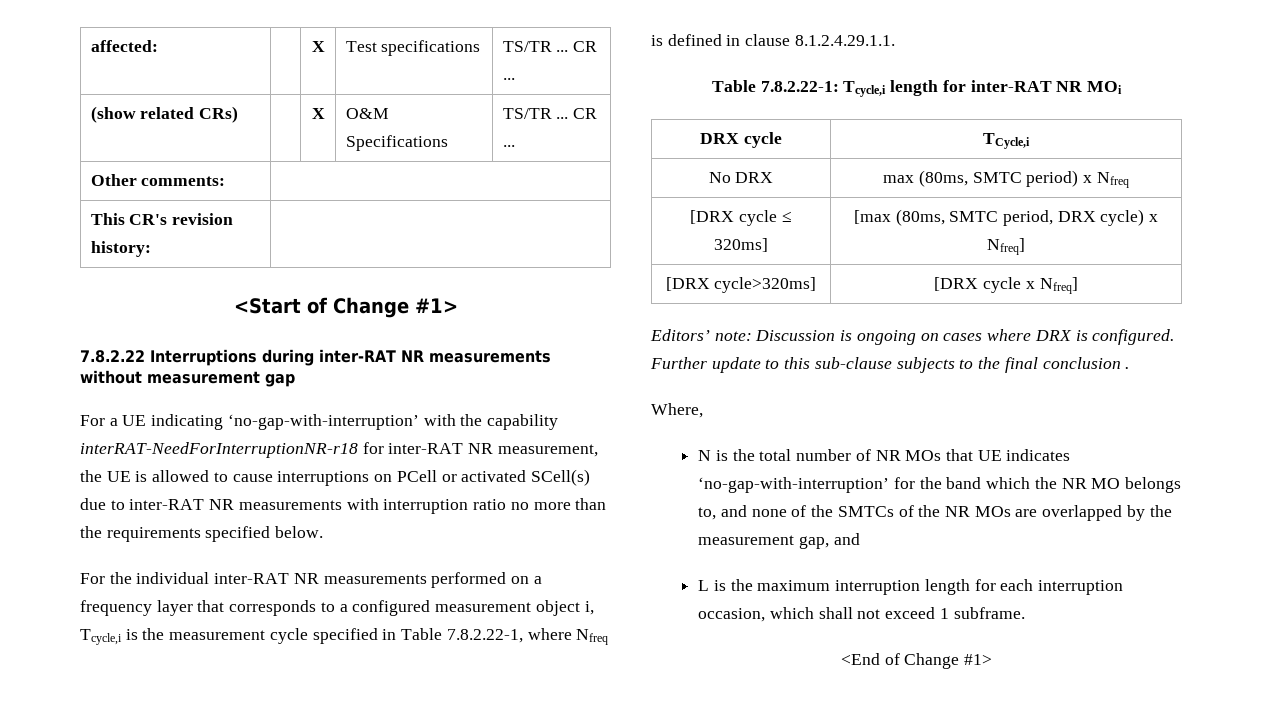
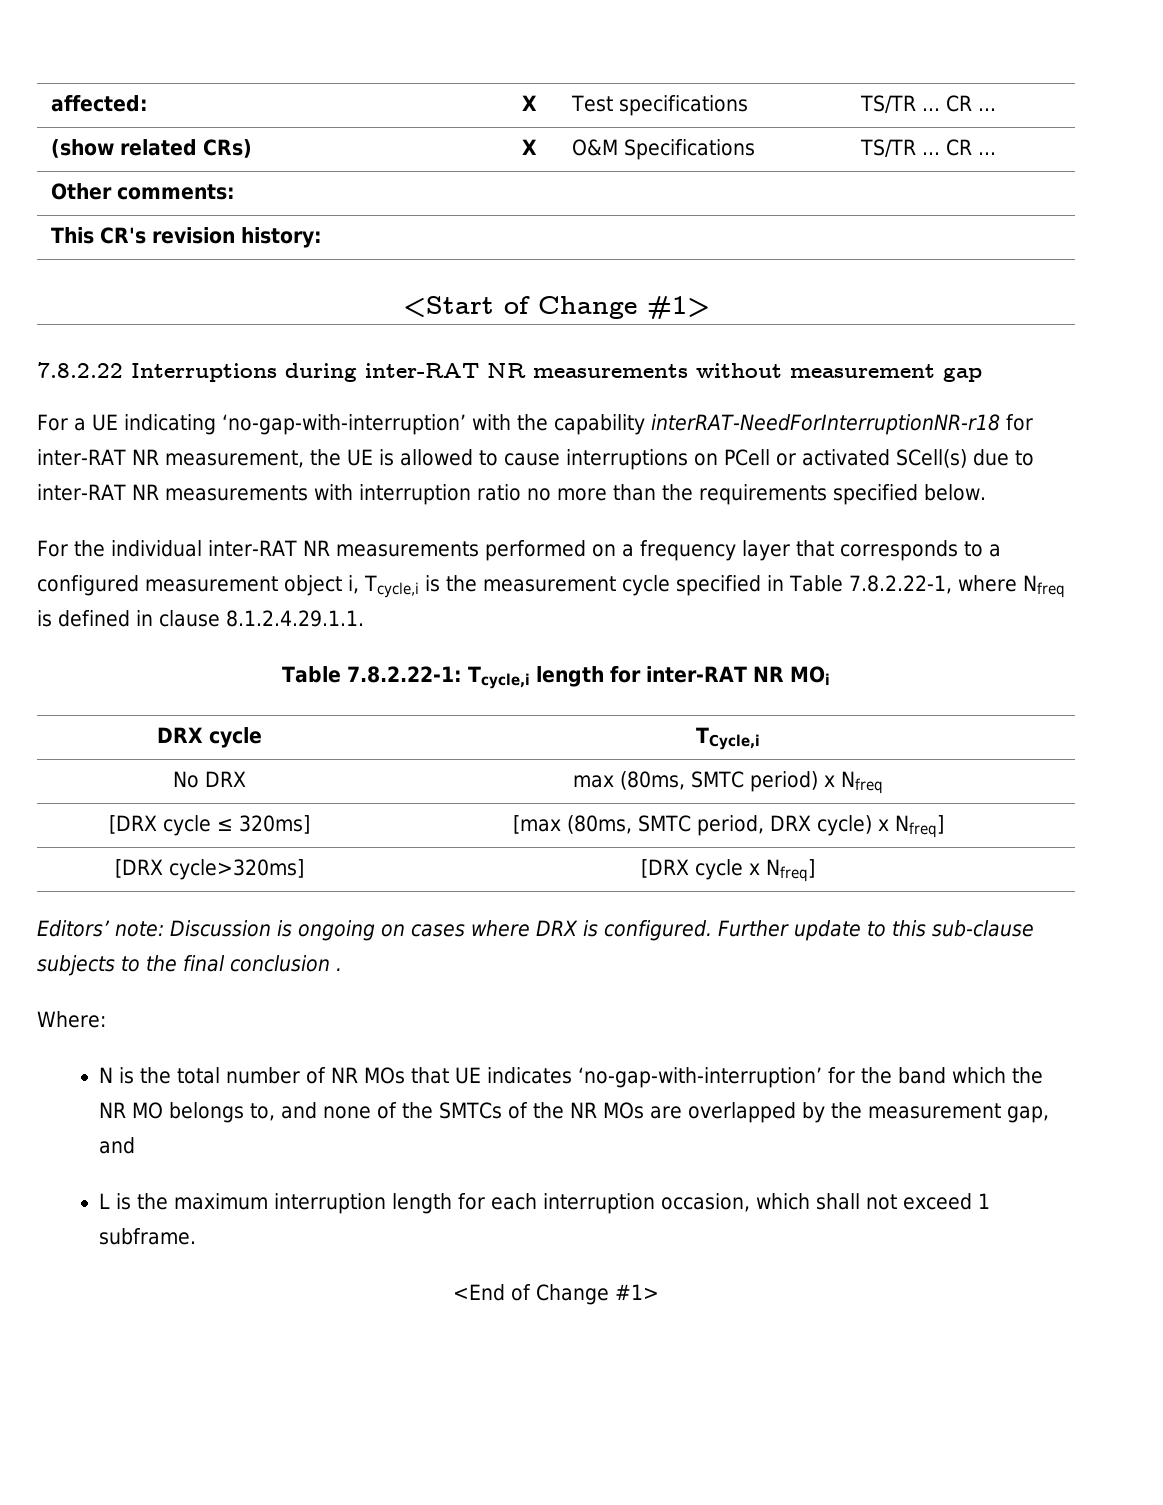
- Where,
+ Where:

